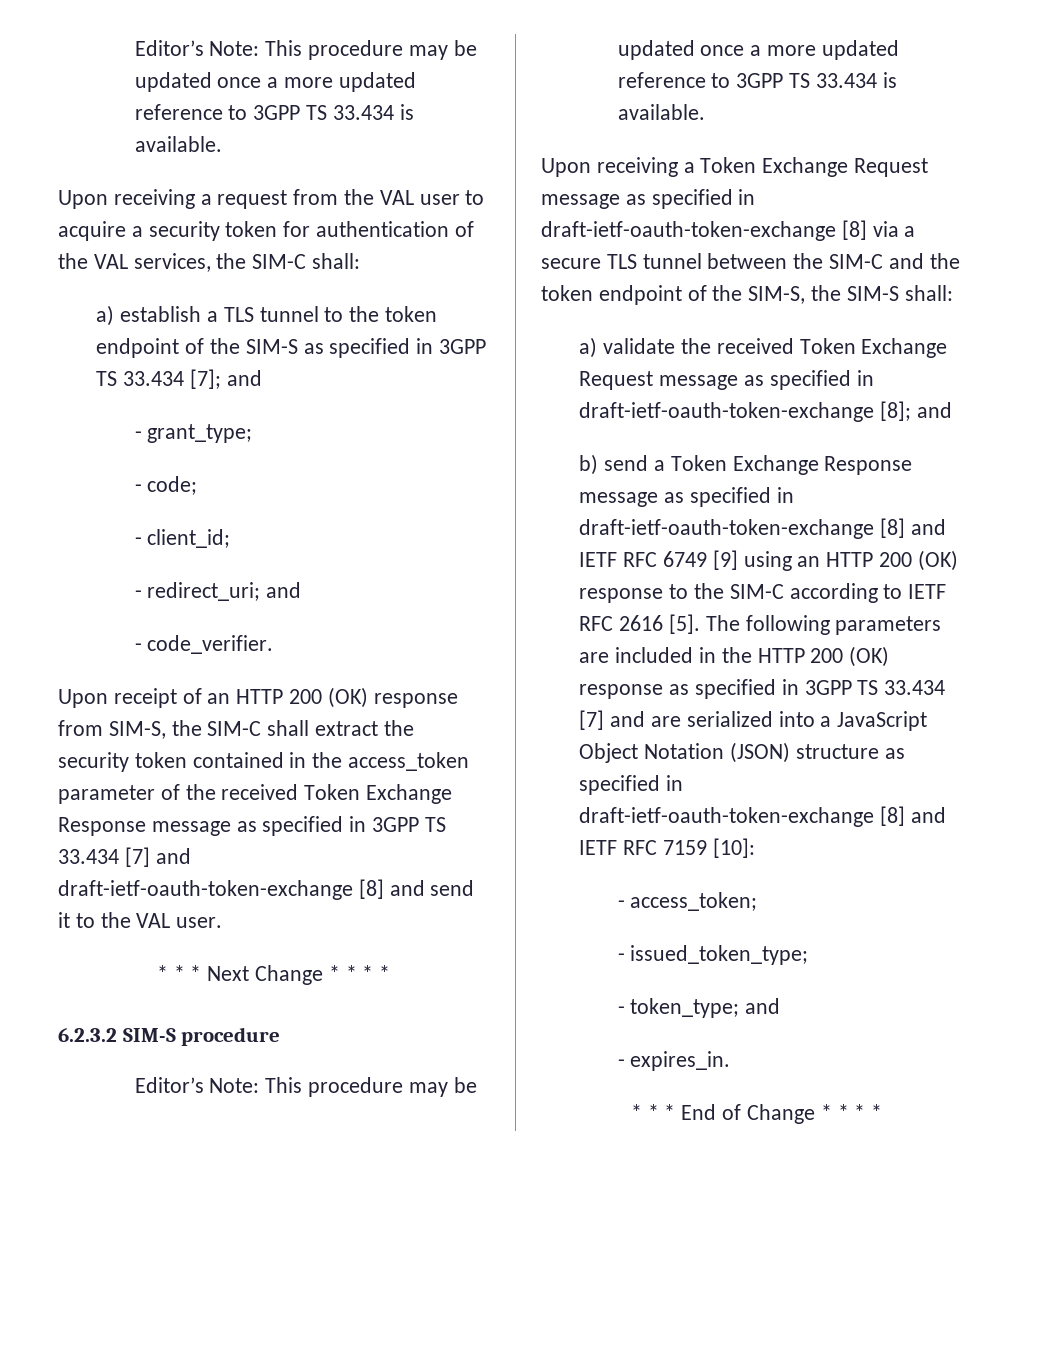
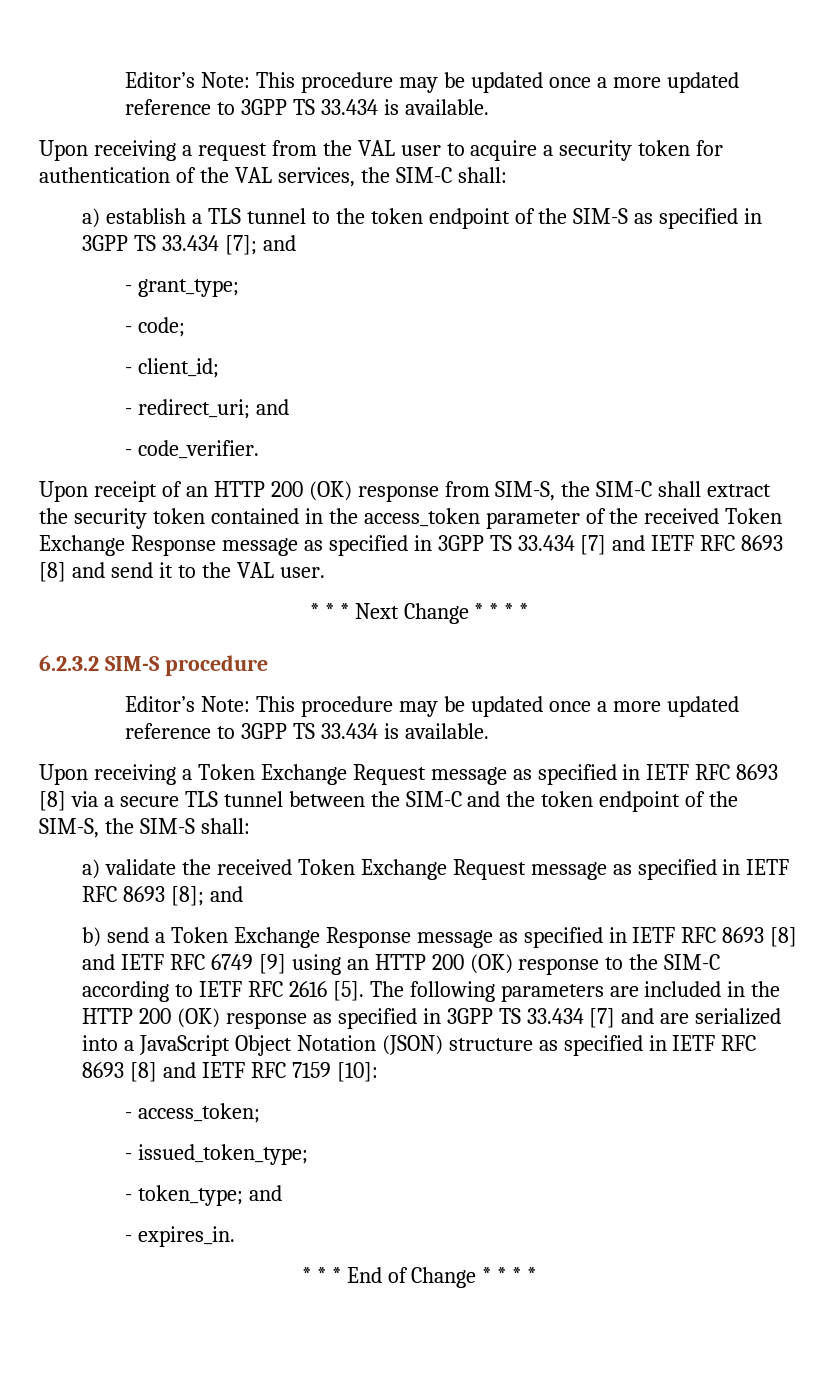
- Upon receipt of an HTTP 200 (OK) response from SIM-S, the SIM-C shall extract the security token contained in the access_token parameter of the received Token Exchange Response message as specified in 3GPP TS 33.434 [7] and draft-ietf-oauth-token-exchange [8] and send it to the VAL user.
+ Upon receipt of an HTTP 200 (OK) response from SIM-S, the SIM-C shall extract the security token contained in the access_token parameter of the received Token Exchange Response message as specified in 3GPP TS 33.434 [7] and IETF RFC 8693 [8] and send it to the VAL user.
- Upon receiving a Token Exchange Request message as specified in draft-ietf-oauth-token-exchange [8] via a secure TLS tunnel between the SIM-C and the token endpoint of the SIM-S, the SIM-S shall:
+ Upon receiving a Token Exchange Request message as specified in IETF RFC 8693 [8] via a secure TLS tunnel between the SIM-C and the token endpoint of the SIM-S, the SIM-S shall:
- a) validate the received Token Exchange Request message as specified in draft-ietf-oauth-token-exchange [8]; and
+ a) validate the received Token Exchange Request message as specified in IETF RFC 8693 [8]; and
- b) send a Token Exchange Response message as specified in draft-ietf-oauth-token-exchange [8] and IETF RFC 6749 [9] using an HTTP 200 (OK) response to the SIM-C according to IETF RFC 2616 [5].
+ b) send a Token Exchange Response message as specified in IETF RFC 8693 [8] and IETF RFC 6749 [9] using an HTTP 200 (OK) response to the SIM-C according to IETF RFC 2616 [5].
- The following parameters are included in the HTTP 200 (OK) response as specified in 3GPP TS 33.434 [7] and are serialized into a JavaScript Object Notation (JSON) structure as specified in draft-ietf-oauth-token-exchange [8] and IETF RFC 7159 [10]:
+ The following parameters are included in the HTTP 200 (OK) response as specified in 3GPP TS 33.434 [7] and are serialized into a JavaScript Object Notation (JSON) structure as specified in IETF RFC 8693 [8] and IETF RFC 7159 [10]:

